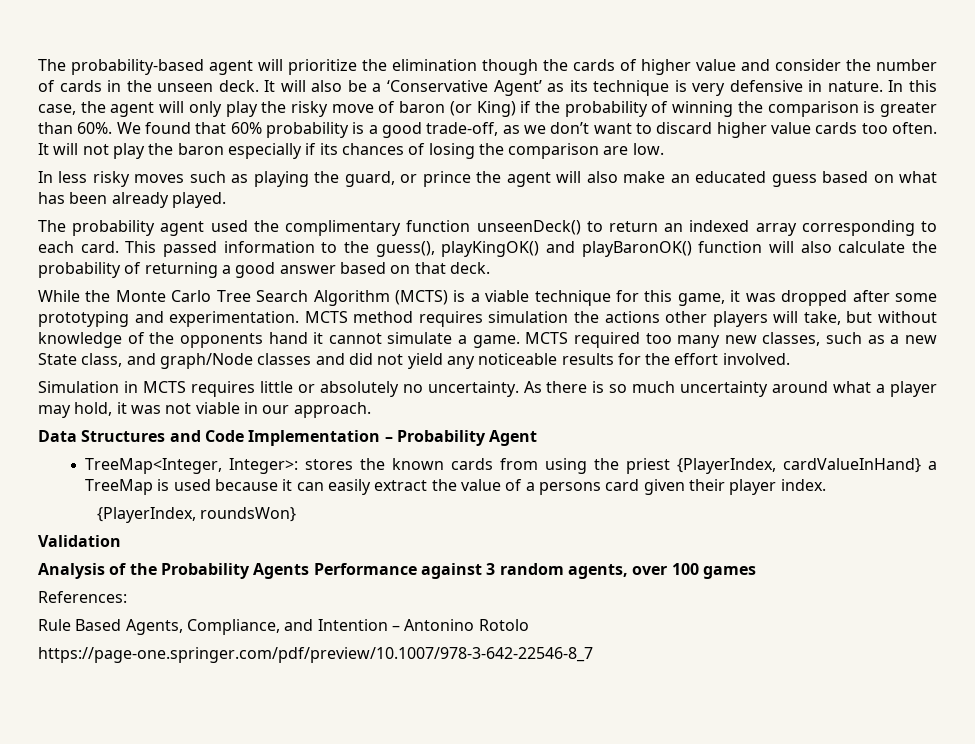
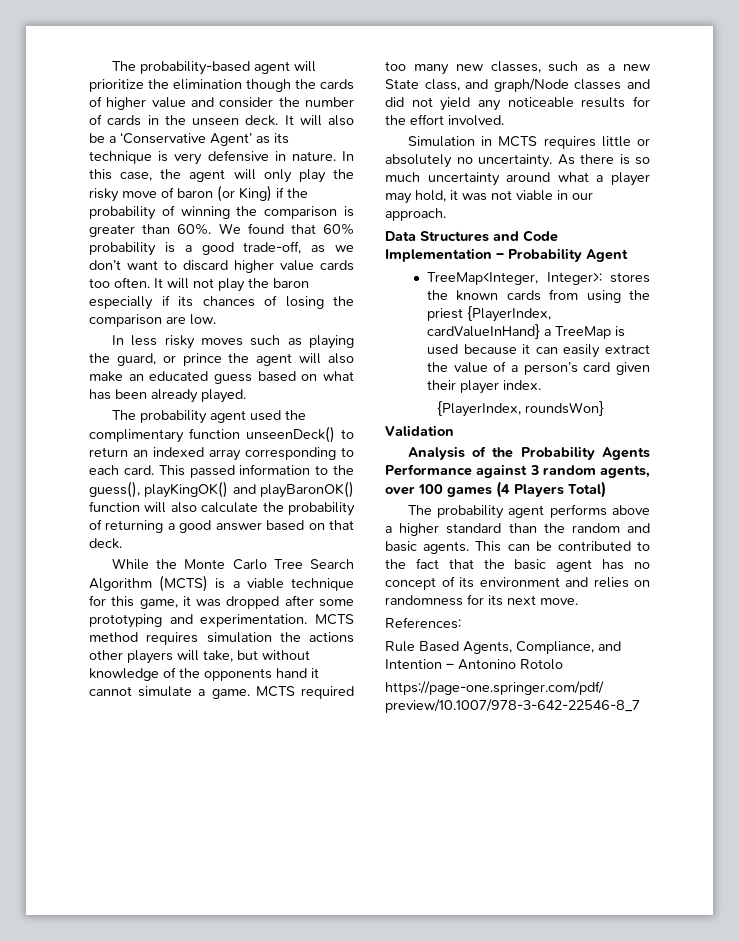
- TreeMap<Integer, Integer>: stores the known cards from using the priest {PlayerIndex, cardValueInHand} a TreeMap is used because it can easily extract the value of a persons card given their player index.
+ TreeMap<Integer, Integer>: stores the known cards from using the priest {PlayerIndex, cardValueInHand} a TreeMap is used because it can easily extract the value of a person’s card given their player index.
- Analysis of the Probability Agents Performance against 3 random agents, over 100 games
+ Analysis of the Probability Agents Performance against 3 random agents, over 100 games (4 Players Total)
+ The probability agent performs above a higher standard than the random and basic agents. This can be contributed to the fact that the basic agent has no concept of its environment and relies on randomness for its next move.

